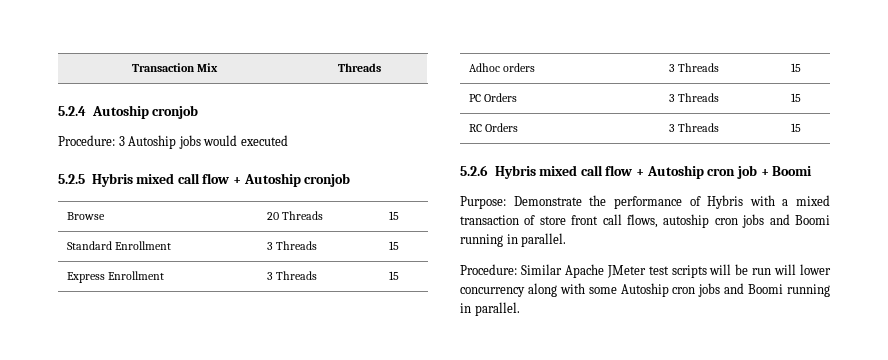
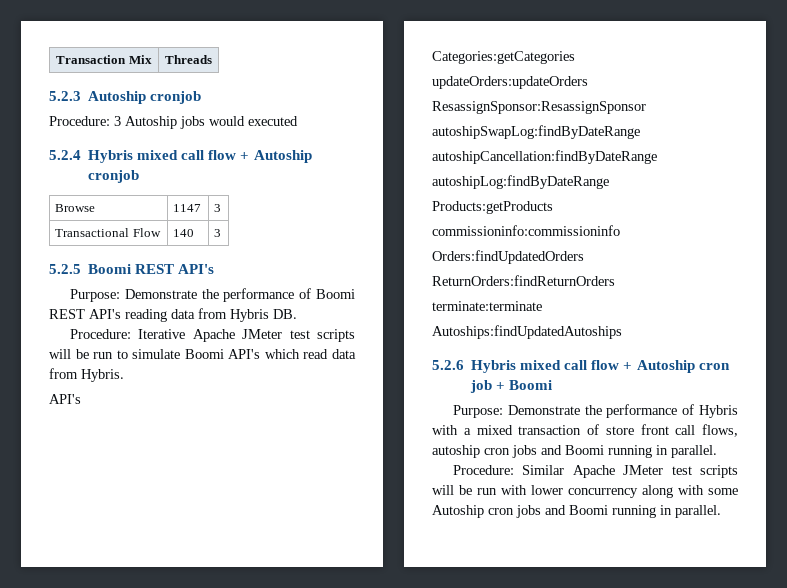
- 5.2.4 Autoship cronjob
+ 5.2.3 Autoship cronjob
- 5.2.5 Hybris mixed call flow + Autoship cronjob
+ 5.2.4 Hybris mixed call flow + Autoship cronjob
- Browse | 20 Threads | 15
- Standard Enrollment | 3 Threads | 15
- Express Enrollment | 3 Threads | 15
- Adhoc orders | 3 Threads | 15
- PC Orders | 3 Threads | 15
- RC Orders | 3 Threads | 15
+ Browse | 1147 | 3
+ Transactional Flow | 140 | 3
+ 5.2.5 Boomi REST API's
+ Purpose: Demonstrate the performance of Boomi REST API's reading data from Hybris DB.
+ Procedure: Iterative Apache JMeter test scripts will be run to simulate Boomi API's which read data from Hybris.
+ API's
+ Categories:getCategories
+ updateOrders:updateOrders
+ ResassignSponsor:ResassignSponsor
+ autoshipSwapLog:findByDateRange
+ autoshipCancellation:findByDateRange
+ autoshipLog:findByDateRange
+ Products:getProducts
+ commissioninfo:commissioninfo
+ Orders:findUpdatedOrders
+ ReturnOrders:findReturnOrders
+ terminate:terminate
+ Autoships:findUpdatedAutoships
- Procedure: Similar Apache JMeter test scripts will be run will lower concurrency along with some Autoship cron jobs and Boomi running in parallel.
+ Procedure: Similar Apache JMeter test scripts will be run with lower concurrency along with some Autoship cron jobs and Boomi running in parallel.

